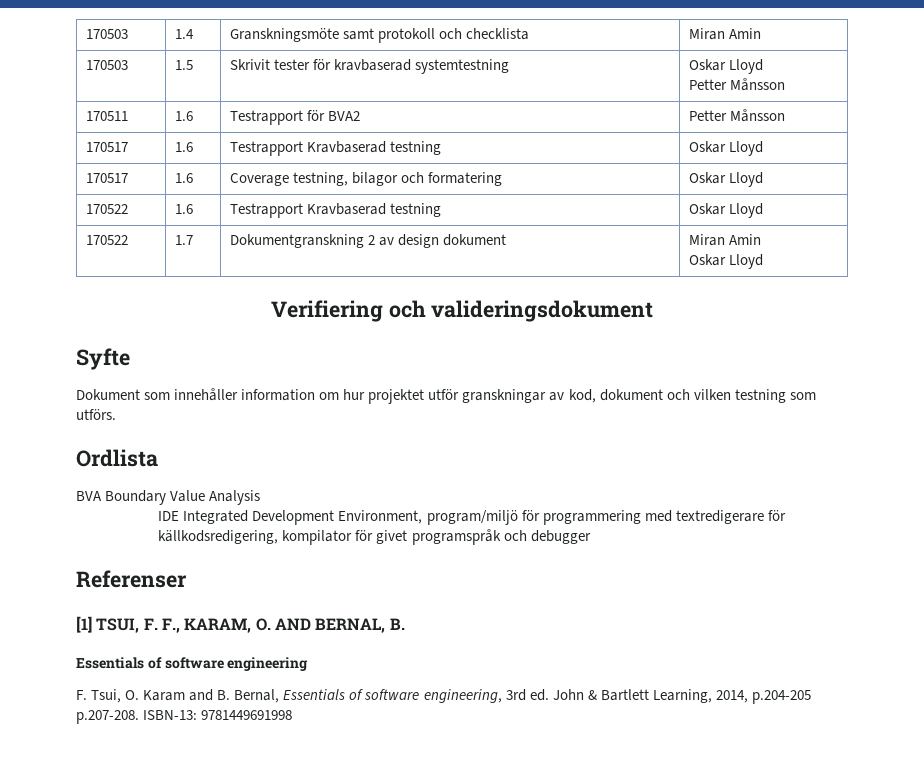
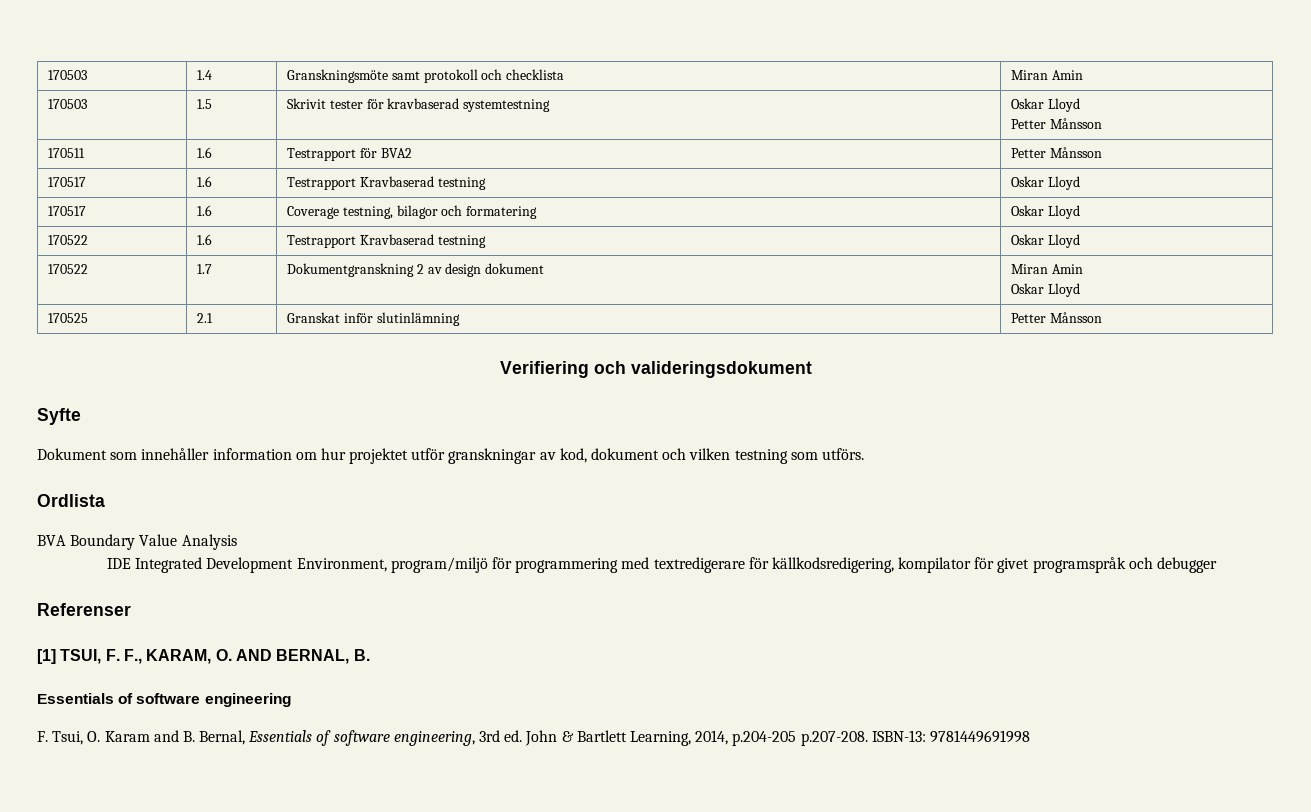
+ 170525 | 2.1 | Granskat inför slutinlämning | Petter Månsson

